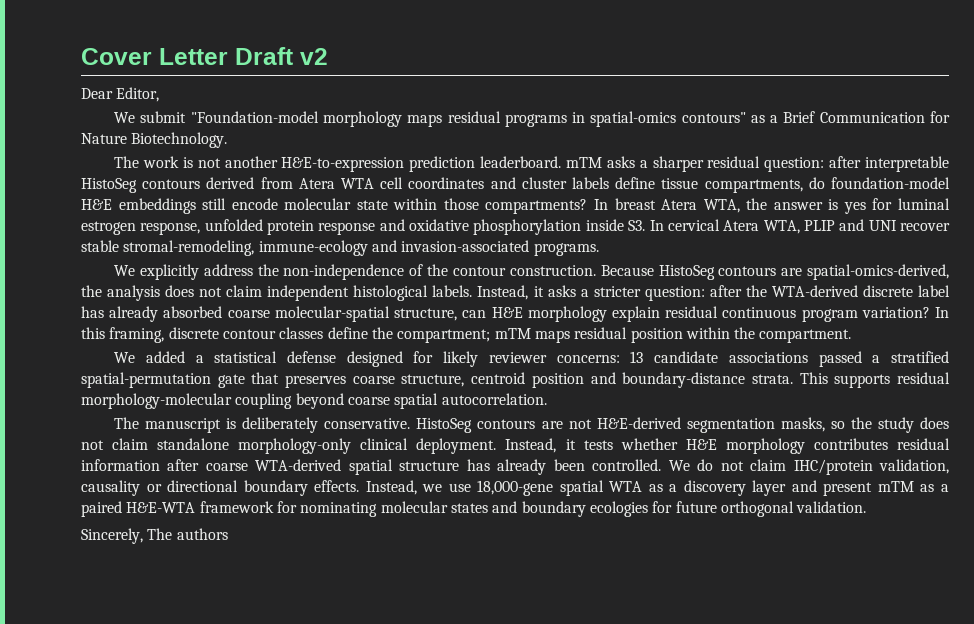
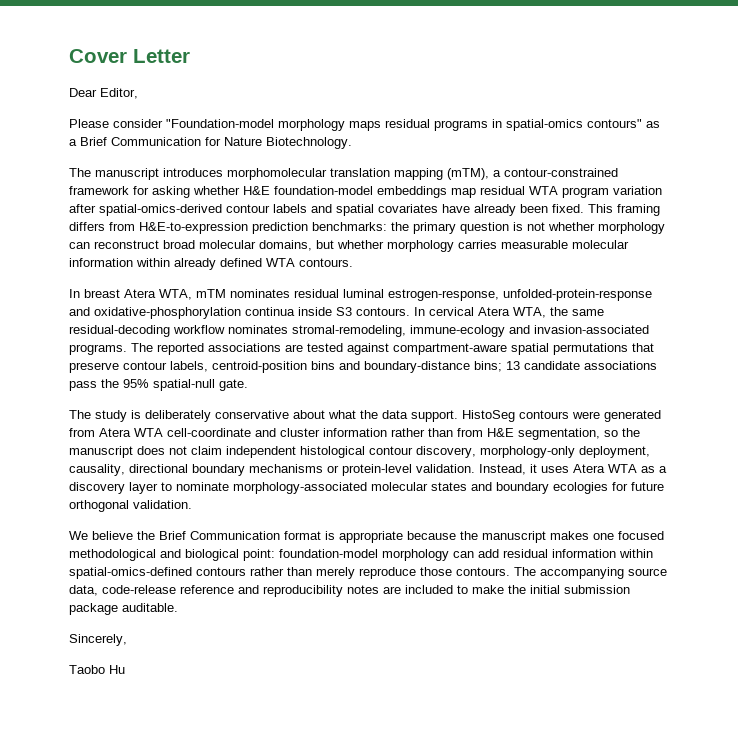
- Cover Letter Draft v2
+ Cover Letter
- We submit "Foundation-model morphology maps residual programs in spatial-omics contours" as a Brief Communication for Nature Biotechnology.
+ Please consider "Foundation-model morphology maps residual programs in spatial-omics contours" as a Brief Communication for Nature Biotechnology.
- The work is not another H&E-to-expression prediction leaderboard. mTM asks a sharper residual question: after interpretable HistoSeg contours derived from Atera WTA cell coordinates and cluster labels define tissue compartments, do foundation-model H&E embeddings still encode molecular state within those compartments? In breast Atera WTA, the answer is yes for luminal estrogen response, unfolded protein response and oxidative phosphorylation inside S3. In cervical Atera WTA, PLIP and UNI recover stable stromal-remodeling, immune-ecology and invasion-associated programs.
- We explicitly address the non-independence of the contour construction. Because HistoSeg contours are spatial-omics-derived, the analysis does not claim independent histological labels. Instead, it asks a stricter question: after the WTA-derived discrete label has already absorbed coarse molecular-spatial structure, can H&E morphology explain residual continuous program variation? In this framing, discrete contour classes define the compartment; mTM maps residual position within the compartment.
- We added a statistical defense designed for likely reviewer concerns: 13 candidate associations passed a stratified spatial-permutation gate that preserves coarse structure, centroid position and boundary-distance strata. This supports residual morphology-molecular coupling beyond coarse spatial autocorrelation.
- The manuscript is deliberately conservative. HistoSeg contours are not H&E-derived segmentation masks, so the study does not claim standalone morphology-only clinical deployment. Instead, it tests whether H&E morphology contributes residual information after coarse WTA-derived spatial structure has already been controlled. We do not claim IHC/protein validation, causality or directional boundary effects. Instead, we use 18,000-gene spatial WTA as a discovery layer and present mTM as a paired H&E-WTA framework for nominating molecular states and boundary ecologies for future orthogonal validation.
+ The manuscript introduces morphomolecular translation mapping (mTM), a contour-constrained framework for asking whether H&E foundation-model embeddings map residual WTA program variation after spatial-omics-derived contour labels and spatial covariates have already been fixed. This framing differs from H&E-to-expression prediction benchmarks: the primary question is not whether morphology can reconstruct broad molecular domains, but whether morphology carries measurable molecular information within already defined WTA contours.
+ In breast Atera WTA, mTM nominates residual luminal estrogen-response, unfolded-protein-response and oxidative-phosphorylation continua inside S3 contours. In cervical Atera WTA, the same residual-decoding workflow nominates stromal-remodeling, immune-ecology and invasion-associated programs. The reported associations are tested against compartment-aware spatial permutations that preserve contour labels, centroid-position bins and boundary-distance bins; 13 candidate associations pass the 95% spatial-null gate.
+ The study is deliberately conservative about what the data support. HistoSeg contours were generated from Atera WTA cell-coordinate and cluster information rather than from H&E segmentation, so the manuscript does not claim independent histological contour discovery, morphology-only deployment, causality, directional boundary mechanisms or protein-level validation. Instead, it uses Atera WTA as a discovery layer to nominate morphology-associated molecular states and boundary ecologies for future orthogonal validation.
+ We believe the Brief Communication format is appropriate because the manuscript makes one focused methodological and biological point: foundation-model morphology can add residual information within spatial-omics-defined contours rather than merely reproduce those contours. The accompanying source data, code-release reference and reproducibility notes are included to make the initial submission package auditable.
- Sincerely, The authors
+ Sincerely,
+ Taobo Hu

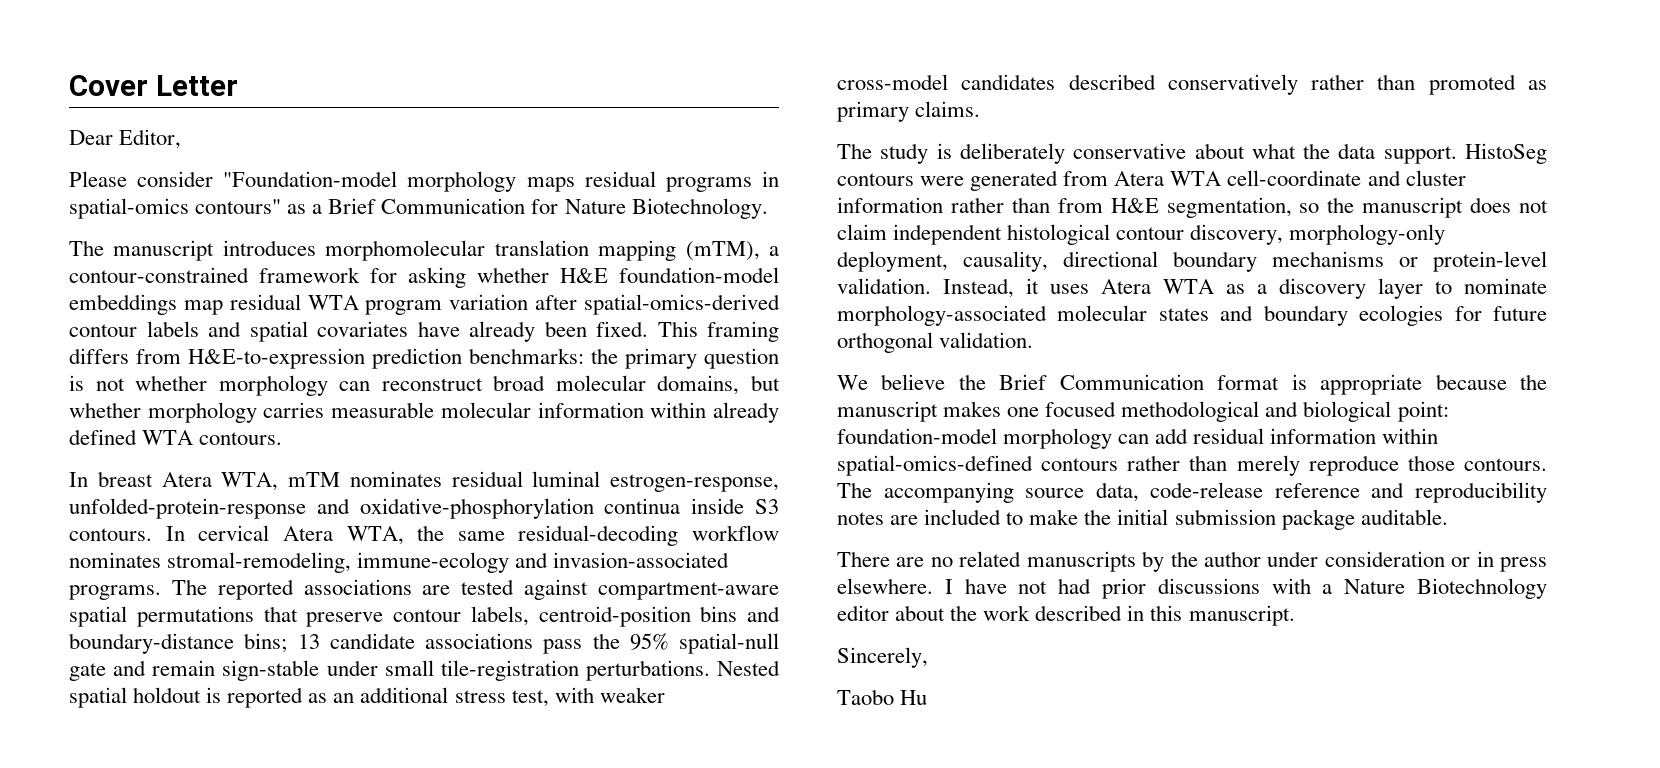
- The reported associations are tested against compartment-aware spatial permutations that preserve contour labels, centroid-position bins and boundary-distance bins; 13 candidate associations pass the 95% spatial-null gate.
+ The reported associations are tested against compartment-aware spatial permutations that preserve contour labels, centroid-position bins and boundary-distance bins; 13 candidate associations pass the 95% spatial-null gate and remain sign-stable under small tile-registration perturbations. Nested spatial holdout is reported as an additional stress test, with weaker cross-model candidates described conservatively rather than promoted as primary claims.
+ There are no related manuscripts by the author under consideration or in press elsewhere. I have not had prior discussions with a Nature Biotechnology editor about the work described in this manuscript.

